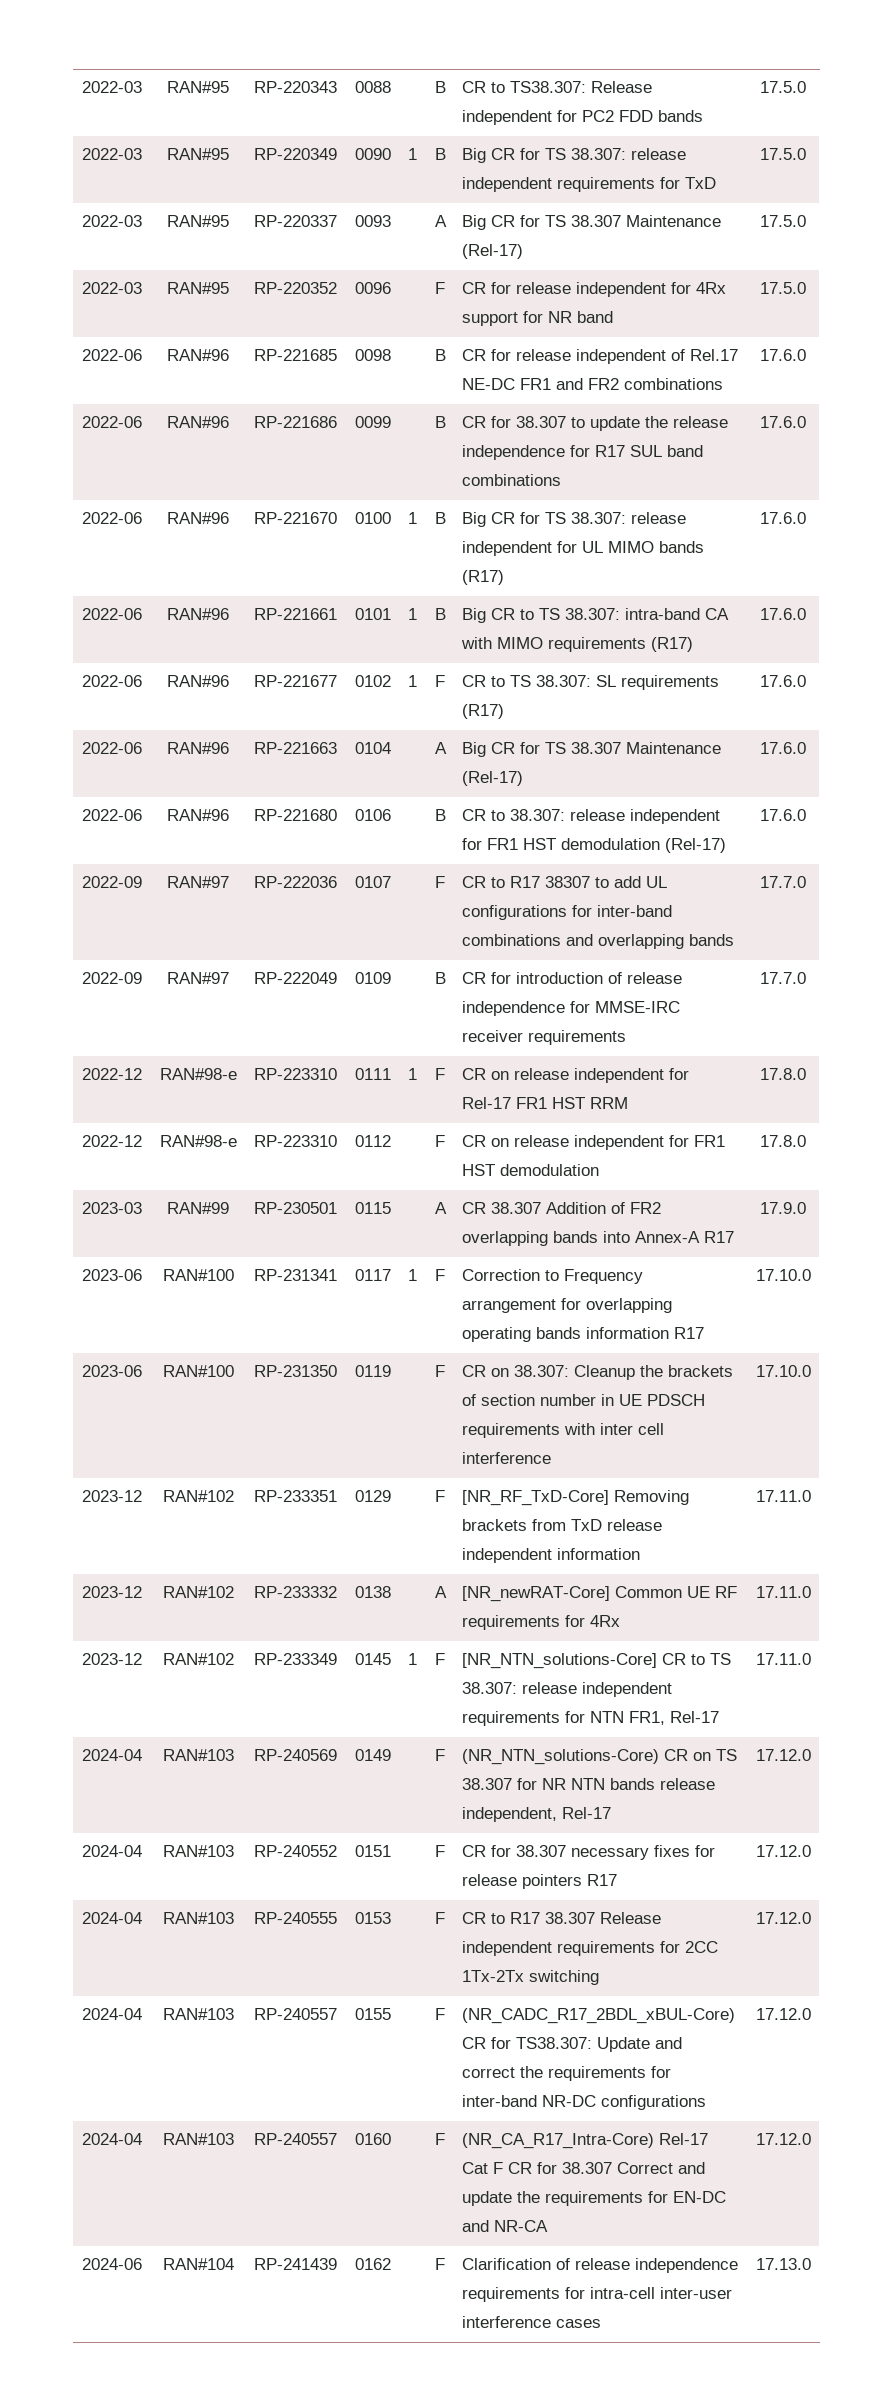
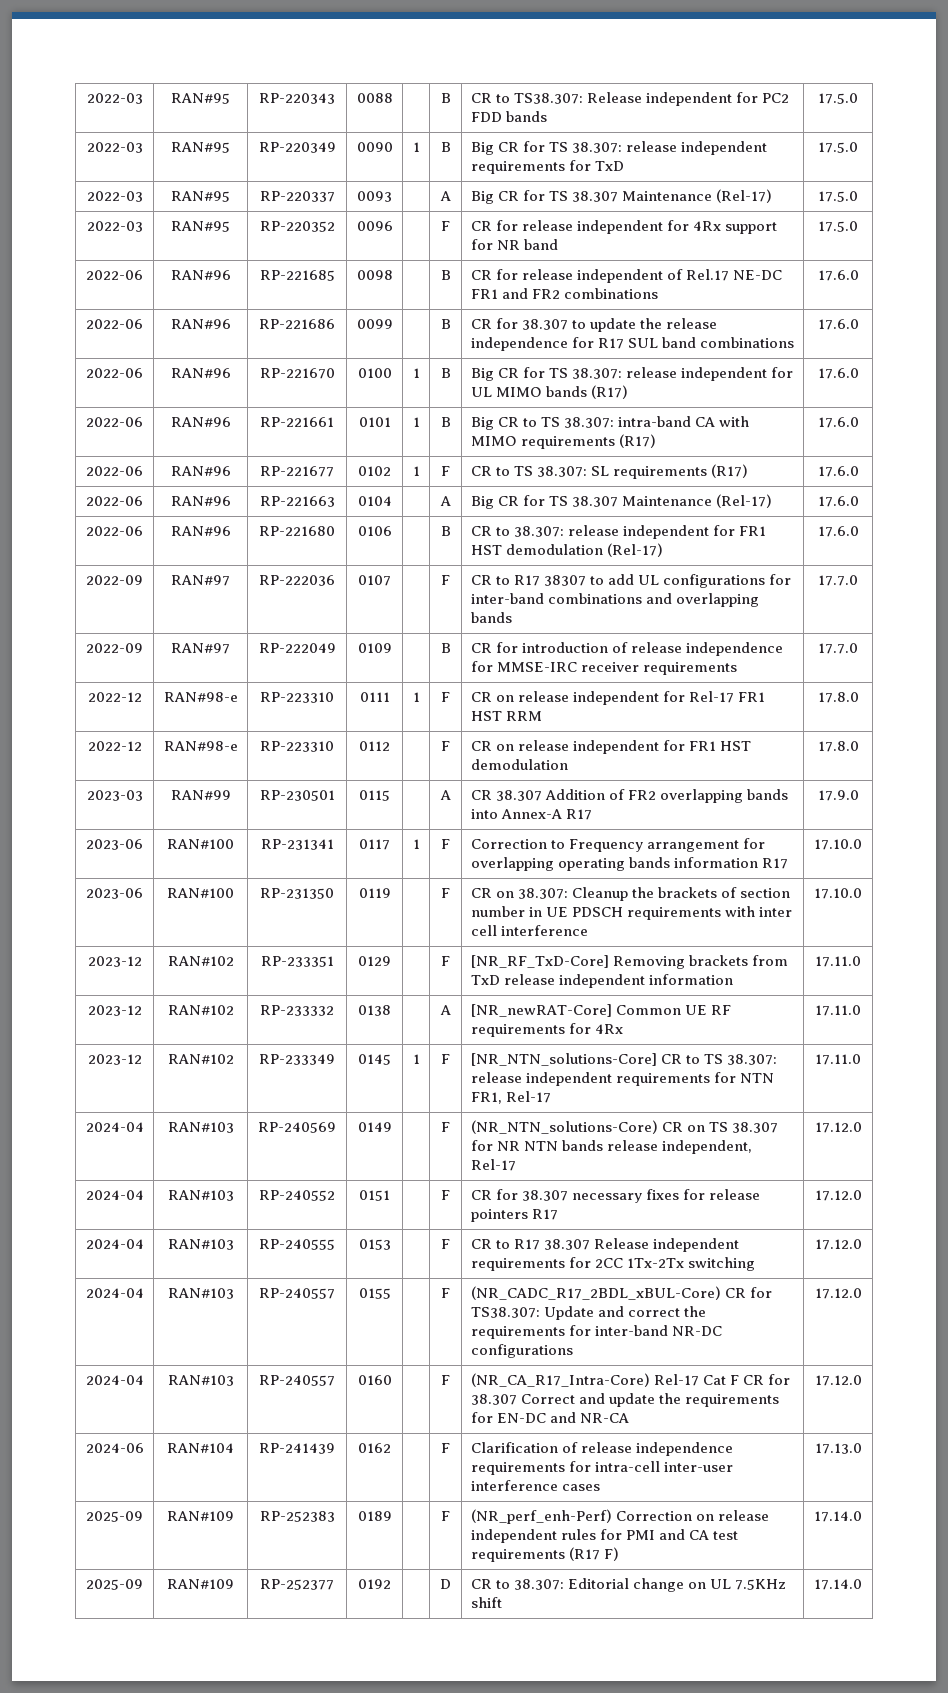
+ 2025-09 | RAN#109 | RP-252383 | 0189 | | F | (NR_perf_enh-Perf) Correction on release independent rules for PMI and CA test requirements (R17 F) | 17.14.0
+ 2025-09 | RAN#109 | RP-252377 | 0192 | | D | CR to 38.307: Editorial change on UL 7.5KHz shift | 17.14.0

